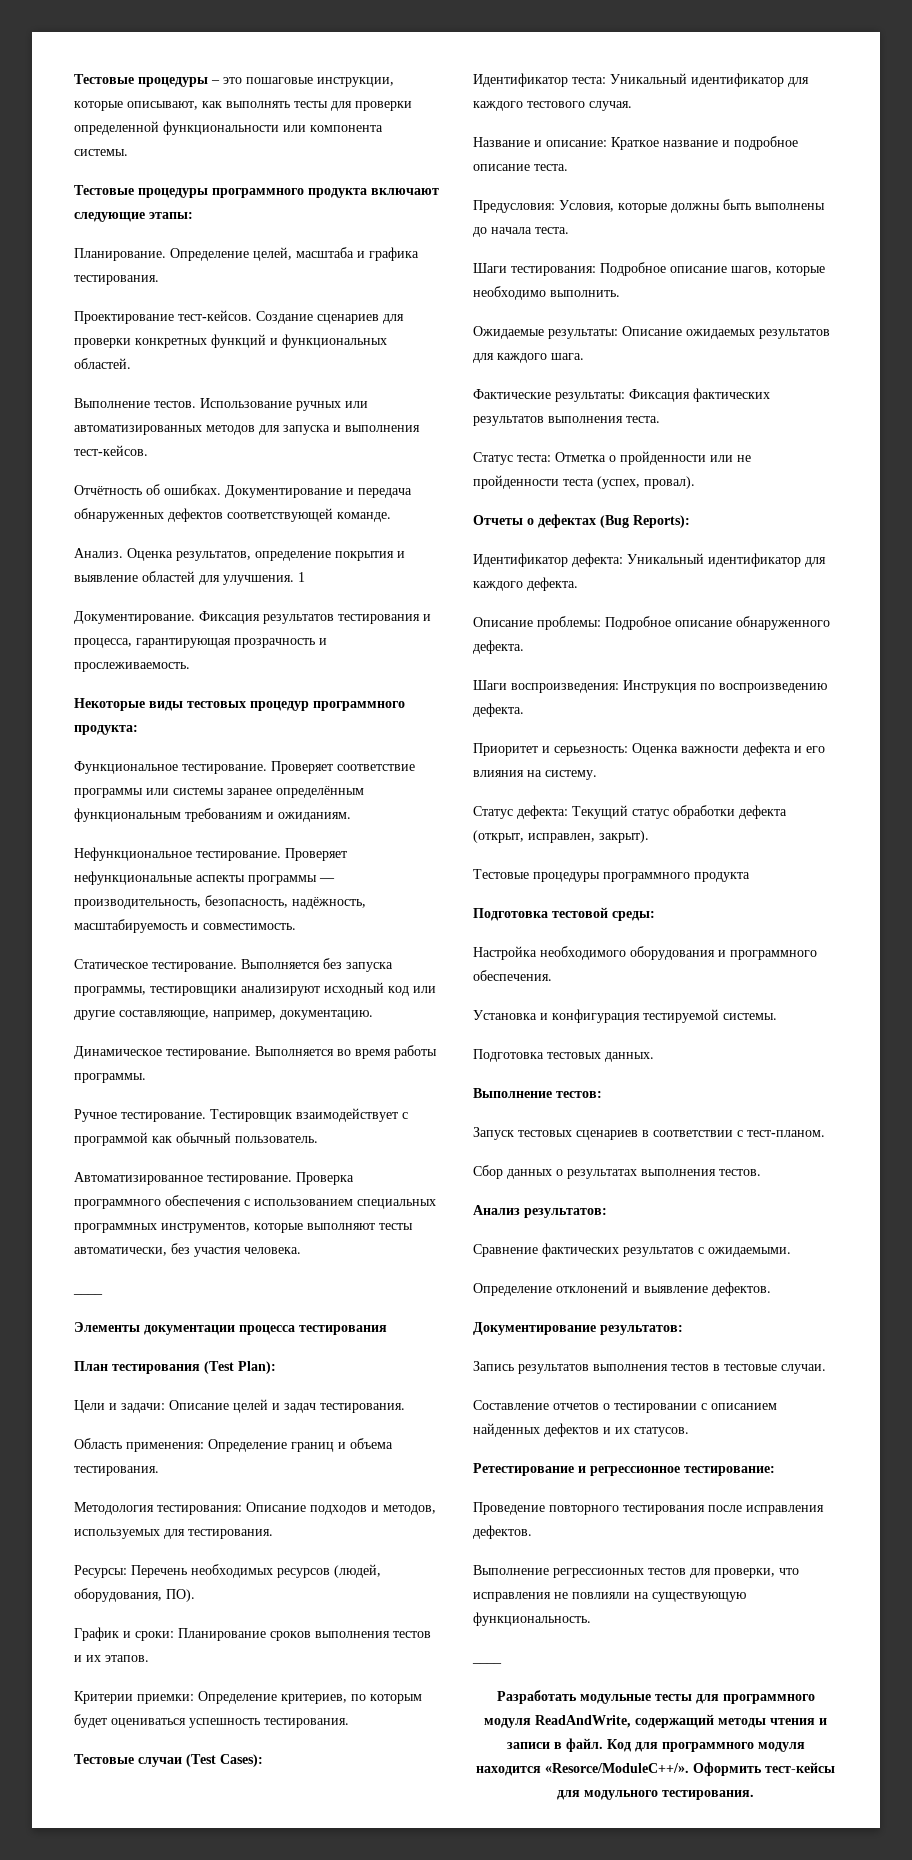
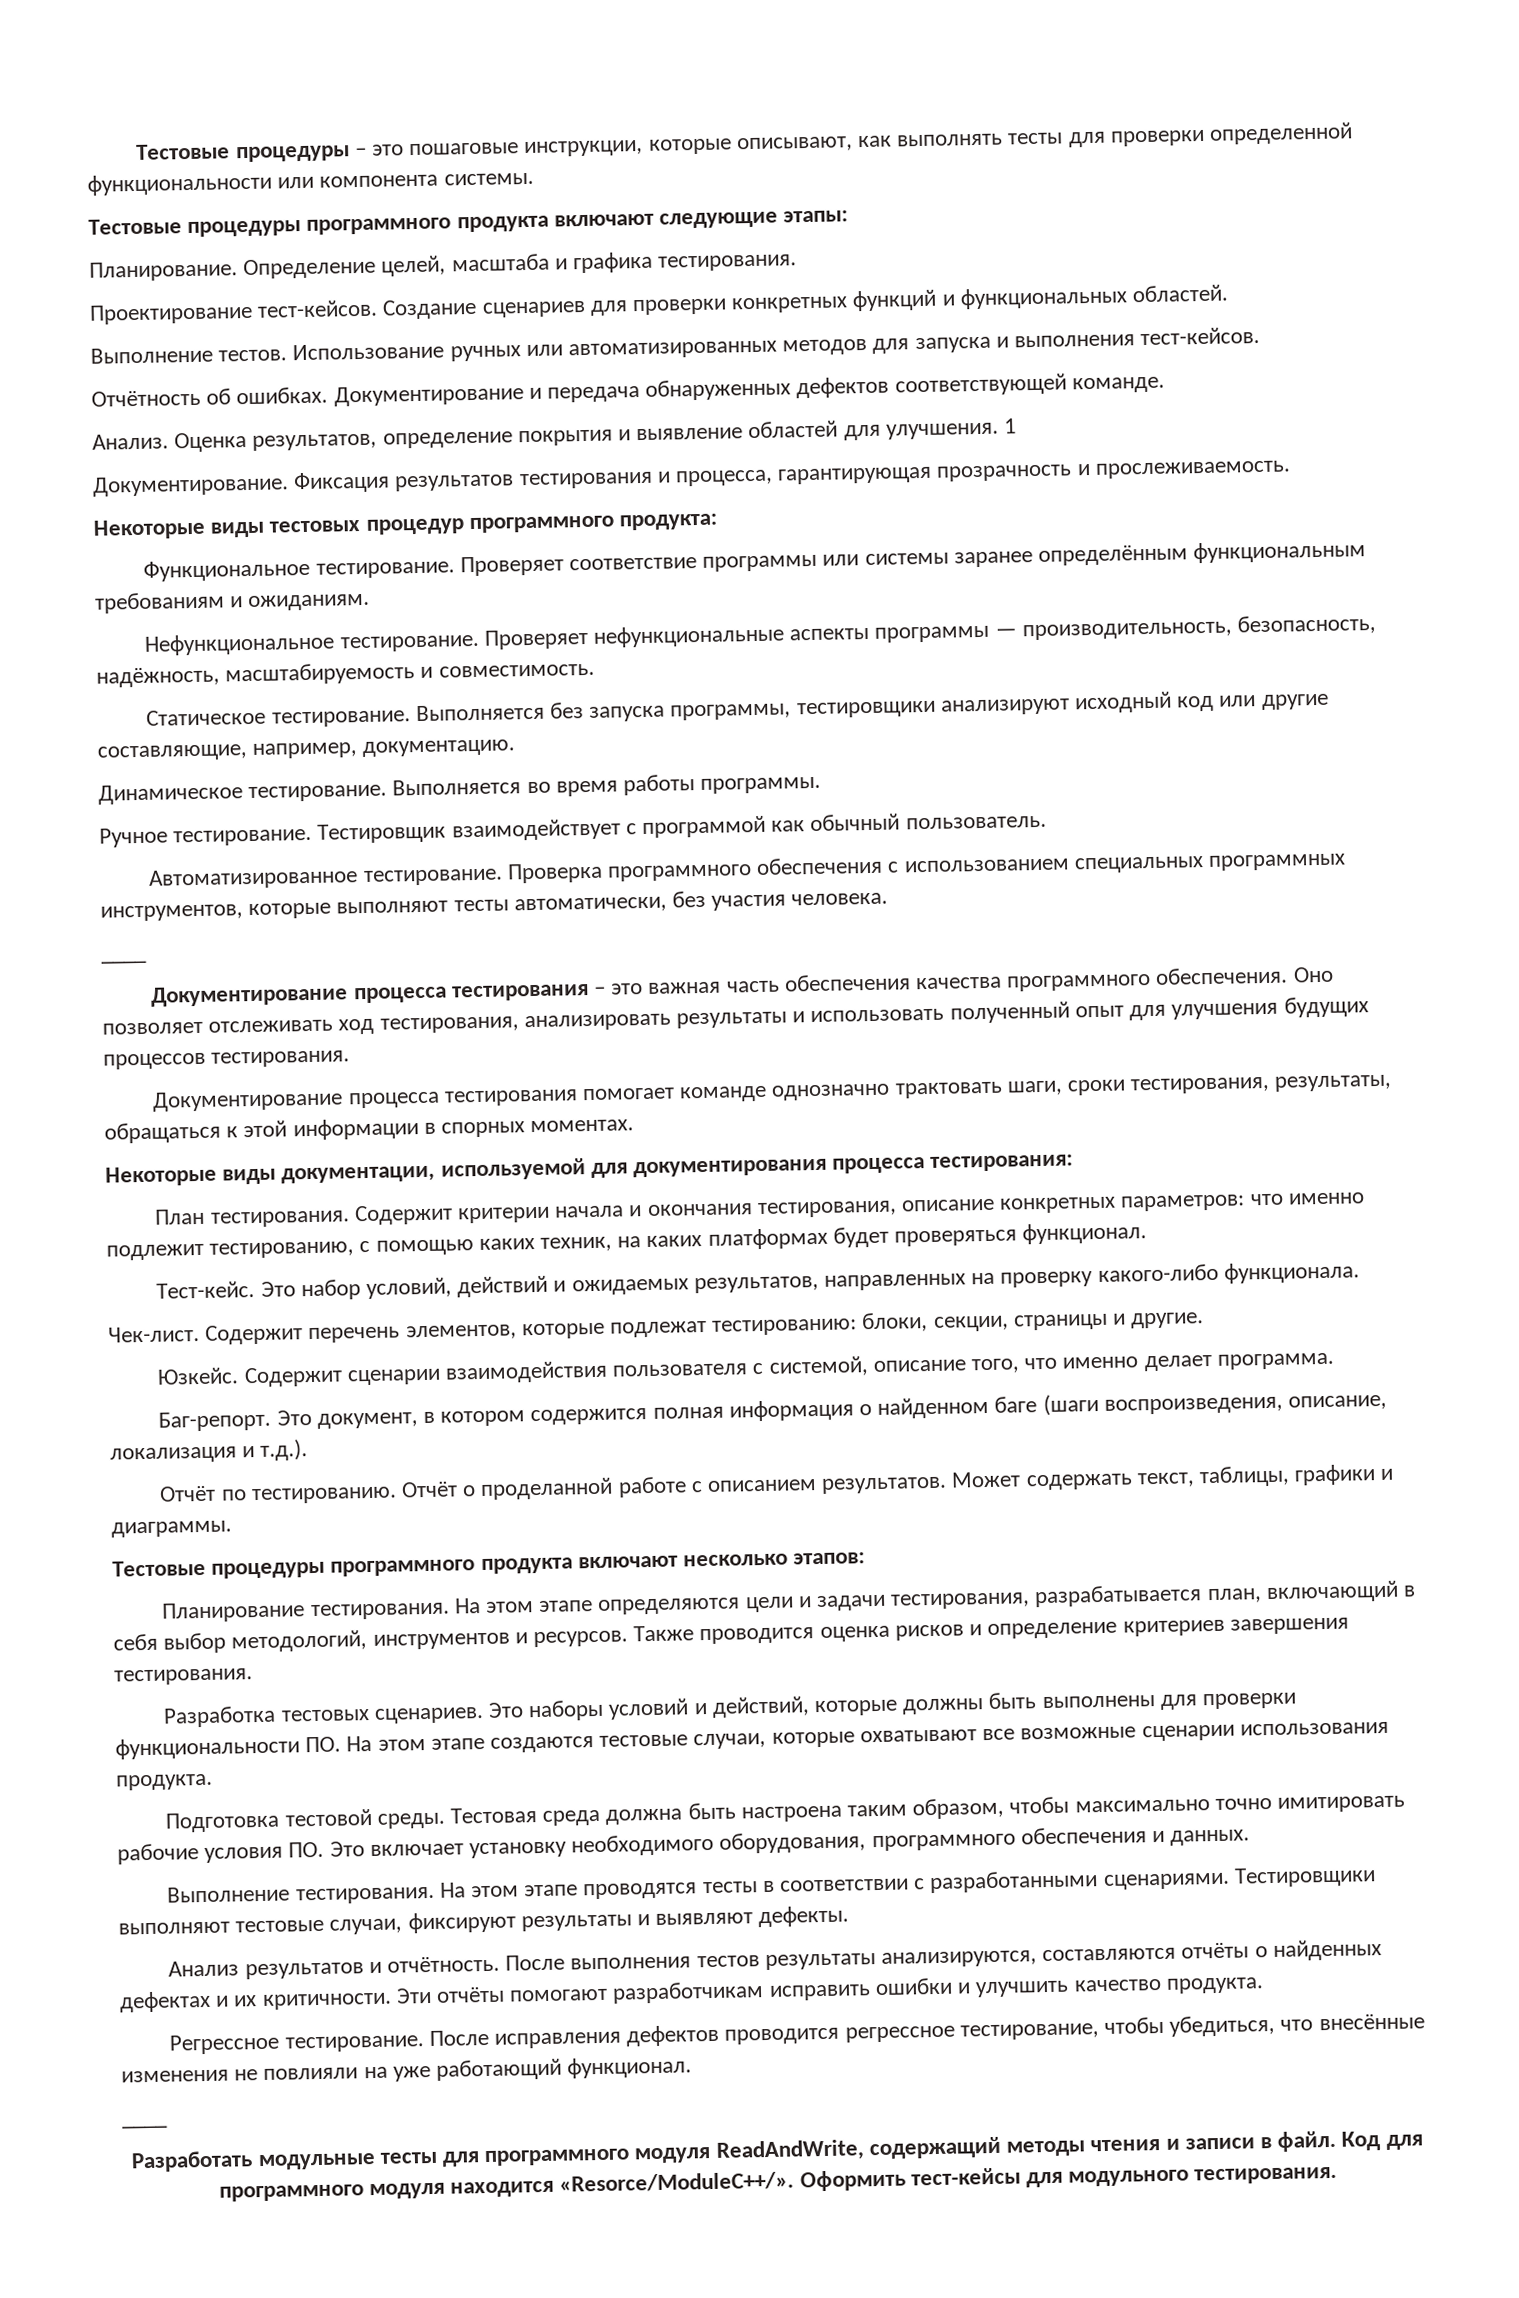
- Элементы документации процесса тестирования
- План тестирования (Test Plan):
- Цели и задачи: Описание целей и задач тестирования.
- Область применения: Определение границ и объема тестирования.
- Методология тестирования: Описание подходов и методов, используемых для тестирования.
- Ресурсы: Перечень необходимых ресурсов (людей, оборудования, ПО).
- График и сроки: Планирование сроков выполнения тестов и их этапов.
- Критерии приемки: Определение критериев, по которым будет оцениваться успешность тестирования.
- Тестовые случаи (Test Cases):
- Идентификатор теста: Уникальный идентификатор для каждого тестового случая.
- Название и описание: Краткое название и подробное описание теста.
- Предусловия: Условия, которые должны быть выполнены до начала теста.
- Шаги тестирования: Подробное описание шагов, которые необходимо выполнить.
- Ожидаемые результаты: Описание ожидаемых результатов для каждого шага.
- Фактические результаты: Фиксация фактических результатов выполнения теста.
- Статус теста: Отметка о пройденности или не пройденности теста (успех, провал).
- Отчеты о дефектах (Bug Reports):
- Идентификатор дефекта: Уникальный идентификатор для каждого дефекта.
- Описание проблемы: Подробное описание обнаруженного дефекта.
- Шаги воспроизведения: Инструкция по воспроизведению дефекта.
- Приоритет и серьезность: Оценка важности дефекта и его влияния на систему.
- Статус дефекта: Текущий статус обработки дефекта (открыт, исправлен, закрыт).
- Тестовые процедуры программного продукта
- Подготовка тестовой среды:
- Настройка необходимого оборудования и программного обеспечения.
- Установка и конфигурация тестируемой системы.
- Подготовка тестовых данных.
- Выполнение тестов:
- Запуск тестовых сценариев в соответствии с тест-планом.
- Сбор данных о результатах выполнения тестов.
- Анализ результатов:
- Сравнение фактических результатов с ожидаемыми.
- Определение отклонений и выявление дефектов.
- Документирование результатов:
- Запись результатов выполнения тестов в тестовые случаи.
- Составление отчетов о тестировании с описанием найденных дефектов и их статусов.
- Ретестирование и регрессионное тестирование:
- Проведение повторного тестирования после исправления дефектов.
- Выполнение регрессионных тестов для проверки, что исправления не повлияли на существующую функциональность.
+ Документирование процесса тестирования – это важная часть обеспечения качества программного обеспечения. Оно позволяет отслеживать ход тестирования, анализировать результаты и использовать полученный опыт для улучшения будущих процессов тестирования.
+ Документирование процесса тестирования помогает команде однозначно трактовать шаги, сроки тестирования, результаты, обращаться к этой информации в спорных моментах.
+ Некоторые виды документации, используемой для документирования процесса тестирования:
+ План тестирования. Содержит критерии начала и окончания тестирования, описание конкретных параметров: что именно подлежит тестированию, с помощью каких техник, на каких платформах будет проверяться функционал.
+ Тест-кейс. Это набор условий, действий и ожидаемых результатов, направленных на проверку какого-либо функционала.
+ Чек-лист. Содержит перечень элементов, которые подлежат тестированию: блоки, секции, страницы и другие.
+ Юзкейс. Содержит сценарии взаимодействия пользователя с системой, описание того, что именно делает программа.
+ Баг-репорт. Это документ, в котором содержится полная информация о найденном баге (шаги воспроизведения, описание, локализация и т.д.).
+ Отчёт по тестированию. Отчёт о проделанной работе с описанием результатов. Может содержать текст, таблицы, графики и диаграммы.
+ Тестовые процедуры программного продукта включают несколько этапов:
+ Планирование тестирования. На этом этапе определяются цели и задачи тестирования, разрабатывается план, включающий в себя выбор методологий, инструментов и ресурсов. Также проводится оценка рисков и определение критериев завершения тестирования.
+ Разработка тестовых сценариев. Это наборы условий и действий, которые должны быть выполнены для проверки функциональности ПО. На этом этапе создаются тестовые случаи, которые охватывают все возможные сценарии использования продукта.
+ Подготовка тестовой среды. Тестовая среда должна быть настроена таким образом, чтобы максимально точно имитировать рабочие условия ПО. Это включает установку необходимого оборудования, программного обеспечения и данных.
+ Выполнение тестирования. На этом этапе проводятся тесты в соответствии с разработанными сценариями. Тестировщики выполняют тестовые случаи, фиксируют результаты и выявляют дефекты.
+ Анализ результатов и отчётность. После выполнения тестов результаты анализируются, составляются отчёты о найденных дефектах и их критичности. Эти отчёты помогают разработчикам исправить ошибки и улучшить качество продукта.
+ Регрессное тестирование. После исправления дефектов проводится регрессное тестирование, чтобы убедиться, что внесённые изменения не повлияли на уже работающий функционал.

